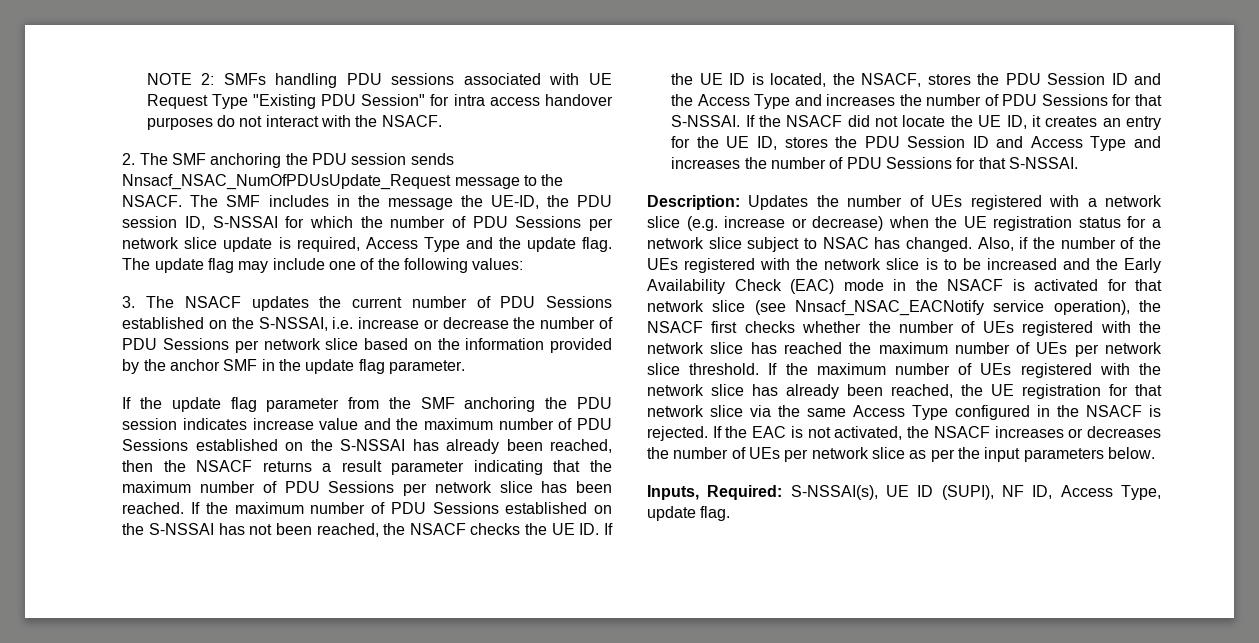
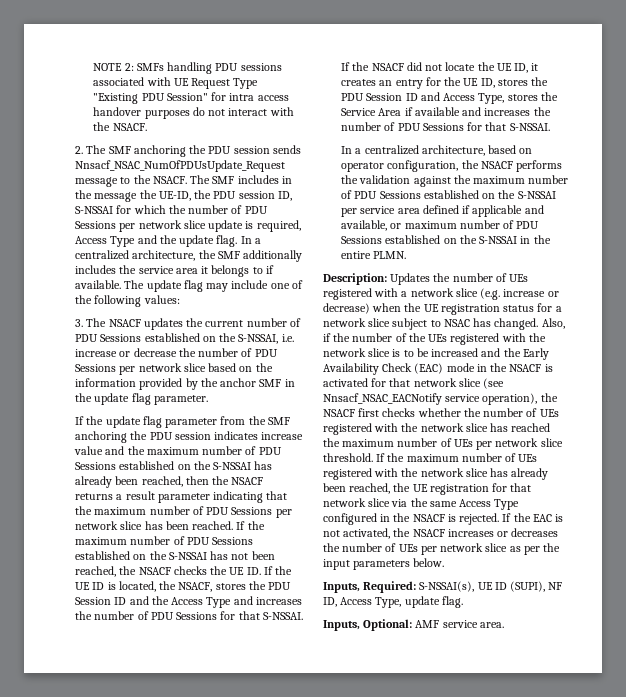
+ In a centralized architecture, the SMF additionally includes the service area it belongs to if available.
- If the NSACF did not locate the UE ID, it creates an entry for the UE ID, stores the PDU Session ID and Access Type and increases the number of PDU Sessions for that S-NSSAI.
+ If the NSACF did not locate the UE ID, it creates an entry for the UE ID, stores the PDU Session ID and Access Type, stores the Service Area if available and increases the number of PDU Sessions for that S-NSSAI.
+ In a centralized architecture, based on operator configuration, the NSACF performs the validation against the maximum number of PDU Sessions established on the S-NSSAI per service area defined if applicable and available, or maximum number of PDU Sessions established on the S-NSSAI in the entire PLMN.
+ Inputs, Optional: AMF service area.

